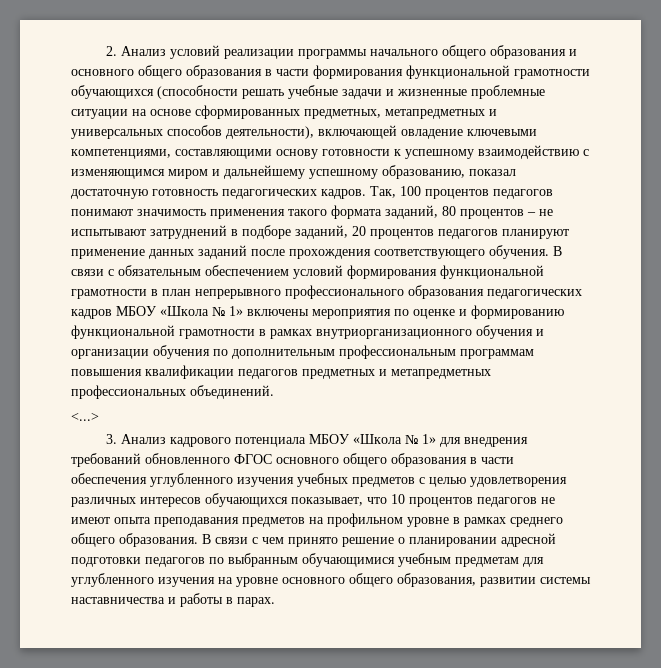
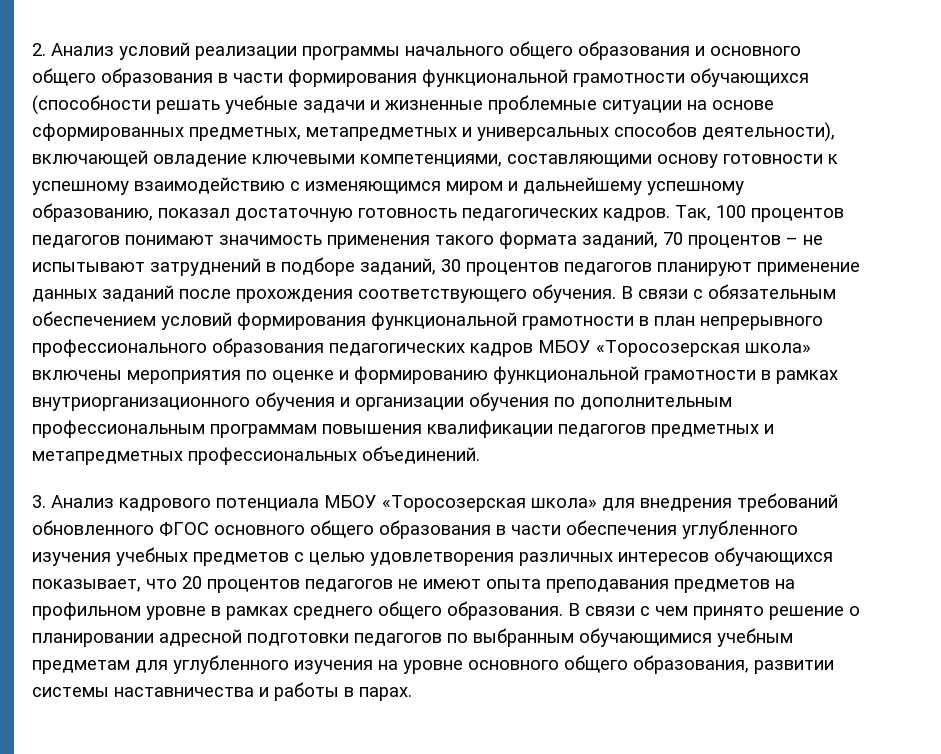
- Так, 100 процентов педагогов понимают значимость применения такого формата заданий, 80 процентов – не испытывают затруднений в подборе заданий, 20 процентов педагогов планируют применение данных заданий после прохождения соответствующего обучения.
+ Так, 100 процентов педагогов понимают значимость применения такого формата заданий, 70 процентов – не испытывают затруднений в подборе заданий, 30 процентов педагогов планируют применение данных заданий после прохождения соответствующего обучения.
- В связи с обязательным обеспечением условий формирования функциональной грамотности в план непрерывного профессионального образования педагогических кадров МБОУ «Школа № 1» включены мероприятия по оценке и формированию функциональной грамотности в рамках внутриорганизационного обучения и организации обучения по дополнительным профессиональным программам повышения квалификации педагогов предметных и метапредметных профессиональных объединений.
+ В связи с обязательным обеспечением условий формирования функциональной грамотности в план непрерывного профессионального образования педагогических кадров МБОУ «Торосозерская школа» включены мероприятия по оценке и формированию функциональной грамотности в рамках внутриорганизационного обучения и организации обучения по дополнительным профессиональным программам повышения квалификации педагогов предметных и метапредметных профессиональных объединений.
- <...>
- 3. Анализ кадрового потенциала МБОУ «Школа № 1» для внедрения требований обновленного ФГОС основного общего образования в части обеспечения углубленного изучения учебных предметов с целью удовлетворения различных интересов обучающихся показывает, что 10 процентов педагогов не имеют опыта преподавания предметов на профильном уровне в рамках среднего общего образования.
+ 3. Анализ кадрового потенциала МБОУ «Торосозерская школа» для внедрения требований обновленного ФГОС основного общего образования в части обеспечения углубленного изучения учебных предметов с целью удовлетворения различных интересов обучающихся показывает, что 20 процентов педагогов не имеют опыта преподавания предметов на профильном уровне в рамках среднего общего образования.

